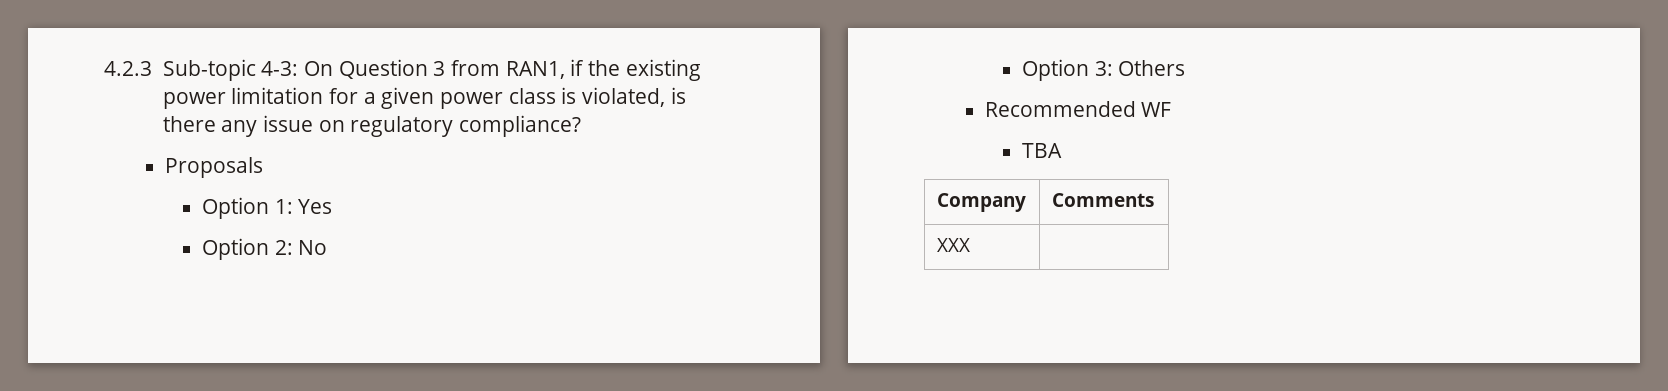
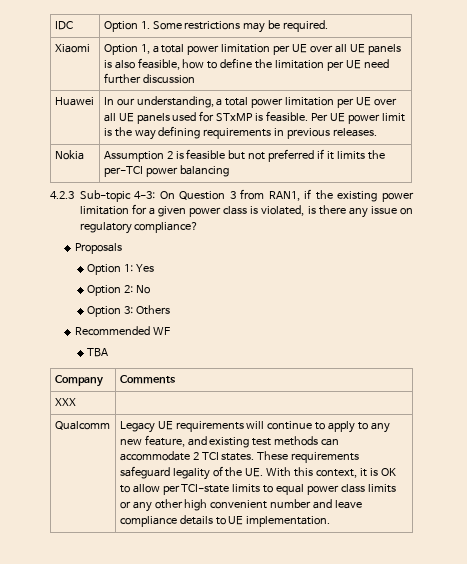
+ IDC | Option 1. Some restrictions may be required.
+ Xiaomi | Option 1, a total power limitation per UE over all UE panels is also feasible, how to define the limitation per UE need further discussion
+ Huawei | In our understanding, a total power limitation per UE over all UE panels used for STxMP is feasible. Per UE power limit is the way defining requirements in previous releases.
+ Nokia | Assumption 2 is feasible but not preferred if it limits the per-TCI power balancing
+ Qualcomm | Legacy UE requirements will continue to apply to any new feature, and existing test methods can accommodate 2 TCI states. These requirements safeguard legality of the UE. With this context, it is OK to allow per TCI-state limits to equal power class limits or any other high convenient number and leave compliance details to UE implementation.

